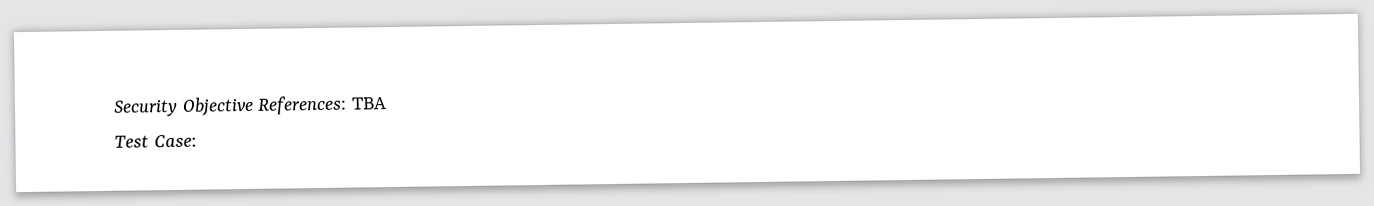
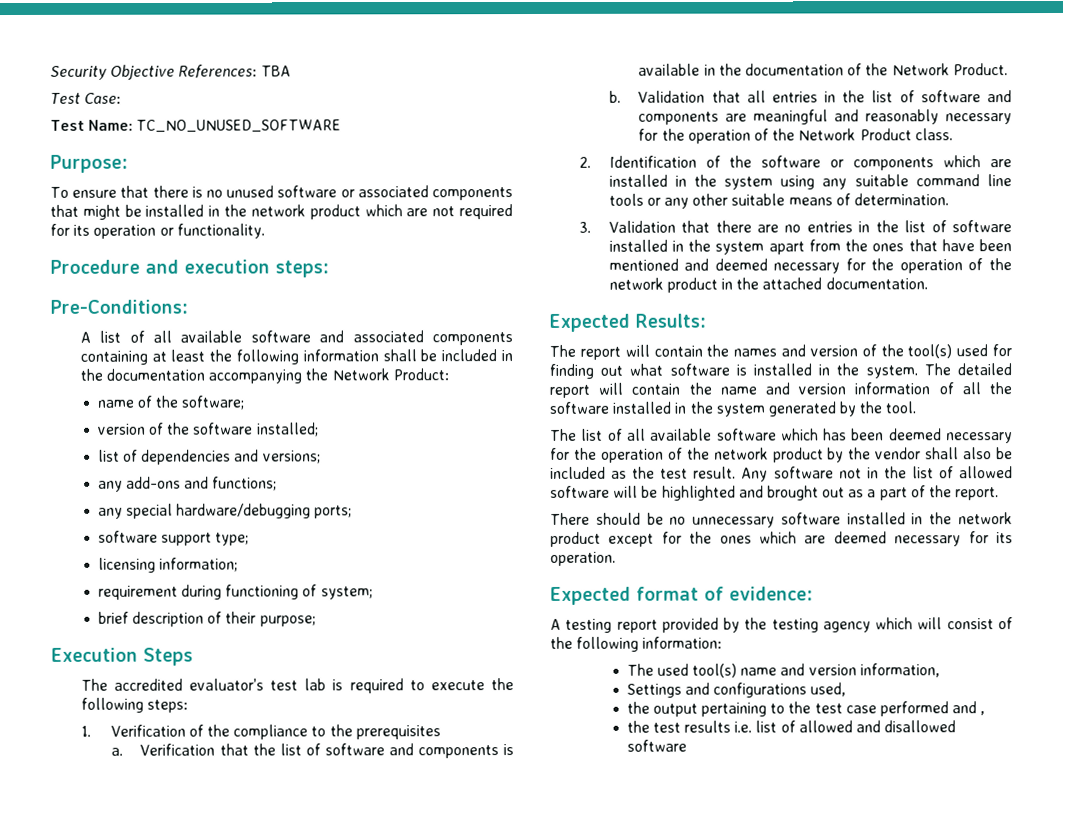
+ Test Name: TC_NO_UNUSED_SOFTWARE
+ Purpose:
+ To ensure that there is no unused software or associated components that might be installed in the network product which are not required for its operation or functionality.
+ Procedure and execution steps:
+ Pre-Conditions:
+ A list of all available software and associated components containing at least the following information shall be included in the documentation accompanying the Network Product:
+ name of the software;
+ version of the software installed;
+ list of dependencies and versions;
+ any add-ons and functions;
+ any special hardware/debugging ports;
+ software support type;
+ licensing information;
+ requirement during functioning of system;
+ brief description of their purpose;
+ Execution Steps
+ The accredited evaluator’s test lab is required to execute the following steps:
+ 1. Verification of the compliance to the prerequisites
+ a. Verification that the list of software and components is available in the documentation of the Network Product.
+ b. Validation that all entries in the list of software and components are meaningful and reasonably necessary for the operation of the Network Product class.
+ 2. Identification of the software or components which are installed in the system using any suitable command line tools or any other suitable means of determination.
+ 3. Validation that there are no entries in the list of software installed in the system apart from the ones that have been mentioned and deemed necessary for the operation of the network product in the attached documentation.
+ Expected Results:
+ The report will contain the names and version of the tool(s) used for finding out what software is installed in the system. The detailed report will contain the name and version information of all the software installed in the system generated by the tool.
+ The list of all available software which has been deemed necessary for the operation of the network product by the vendor shall also be included as the test result. Any software not in the list of allowed software will be highlighted and brought out as a part of the report.
+ There should be no unnecessary software installed in the network product except for the ones which are deemed necessary for its operation.
+ Expected format of evidence:
+ A testing report provided by the testing agency which will consist of the following information:
+ The used tool(s) name and version information,
+ Settings and configurations used,
+ the output pertaining to the test case performed and ,
+ the test results i.e. list of allowed and disallowed software

